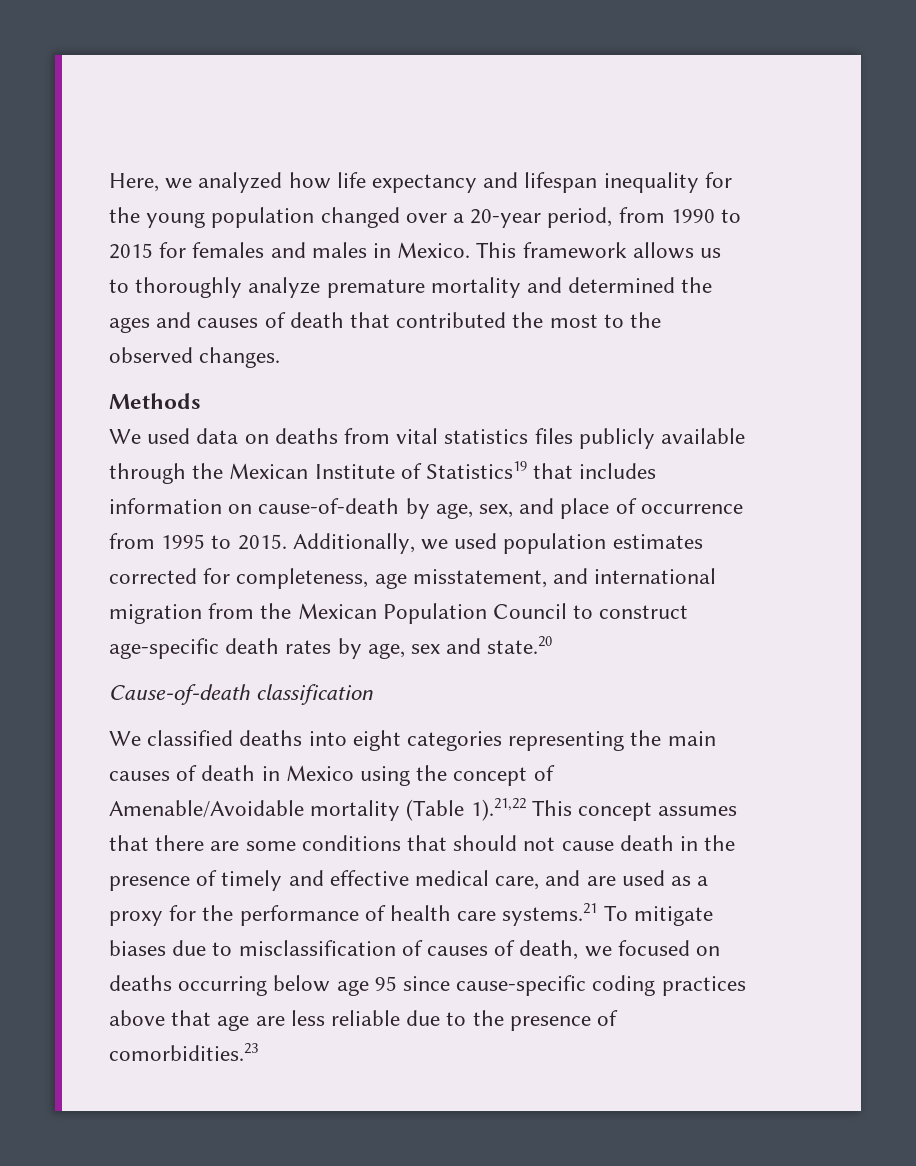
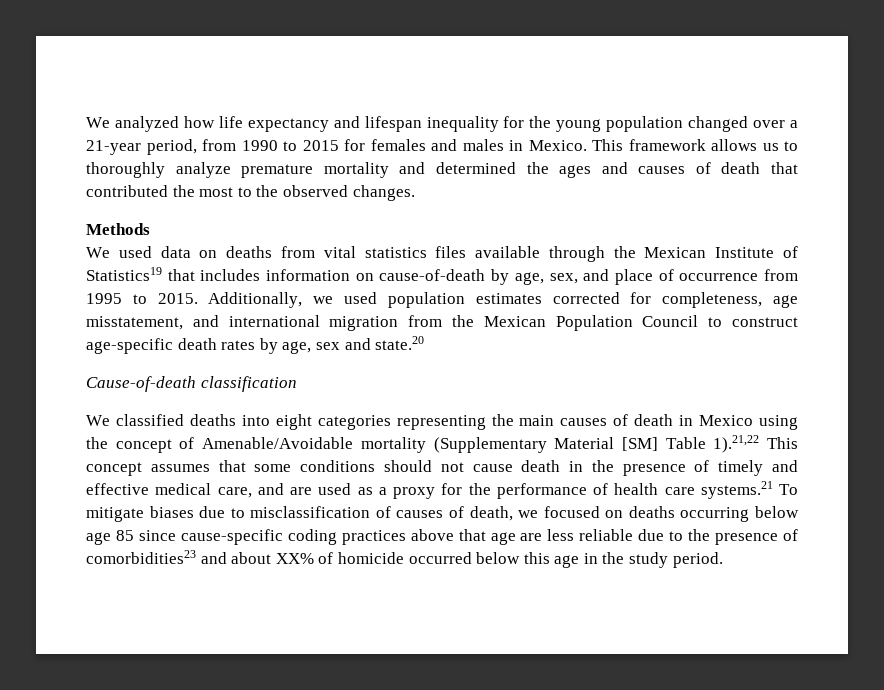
- Here, we analyzed how life expectancy and lifespan inequality for the young population changed over a 20-year period, from 1990 to 2015 for females and males in Mexico.
+ We analyzed how life expectancy and lifespan inequality for the young population changed over a 21-year period, from 1990 to 2015 for females and males in Mexico.
- We used data on deaths from vital statistics files publicly available through the Mexican Institute of Statistics19 that includes information on cause-of-death by age, sex, and place of occurrence from 1995 to 2015.
+ We used data on deaths from vital statistics files available through the Mexican Institute of Statistics19 that includes information on cause-of-death by age, sex, and place of occurrence from 1995 to 2015.
- We classified deaths into eight categories representing the main causes of death in Mexico using the concept of Amenable/Avoidable mortality (Table 1).21,22 This concept assumes that there are some conditions that should not cause death in the presence of timely and effective medical care, and are used as a proxy for the performance of health care systems.21 To mitigate biases due to misclassification of causes of death, we focused on deaths occurring below age 95 since cause-specific coding practices above that age are less reliable due to the presence of comorbidities.23
+ We classified deaths into eight categories representing the main causes of death in Mexico using the concept of Amenable/Avoidable mortality (Supplementary Material [SM] Table 1).21,22 This concept assumes that some conditions should not cause death in the presence of timely and effective medical care, and are used as a proxy for the performance of health care systems.21 To mitigate biases due to misclassification of causes of death, we focused on deaths occurring below age 85 since cause-specific coding practices above that age are less reliable due to the presence of comorbidities23 and about XX% of homicide occurred below this age in the study period.

